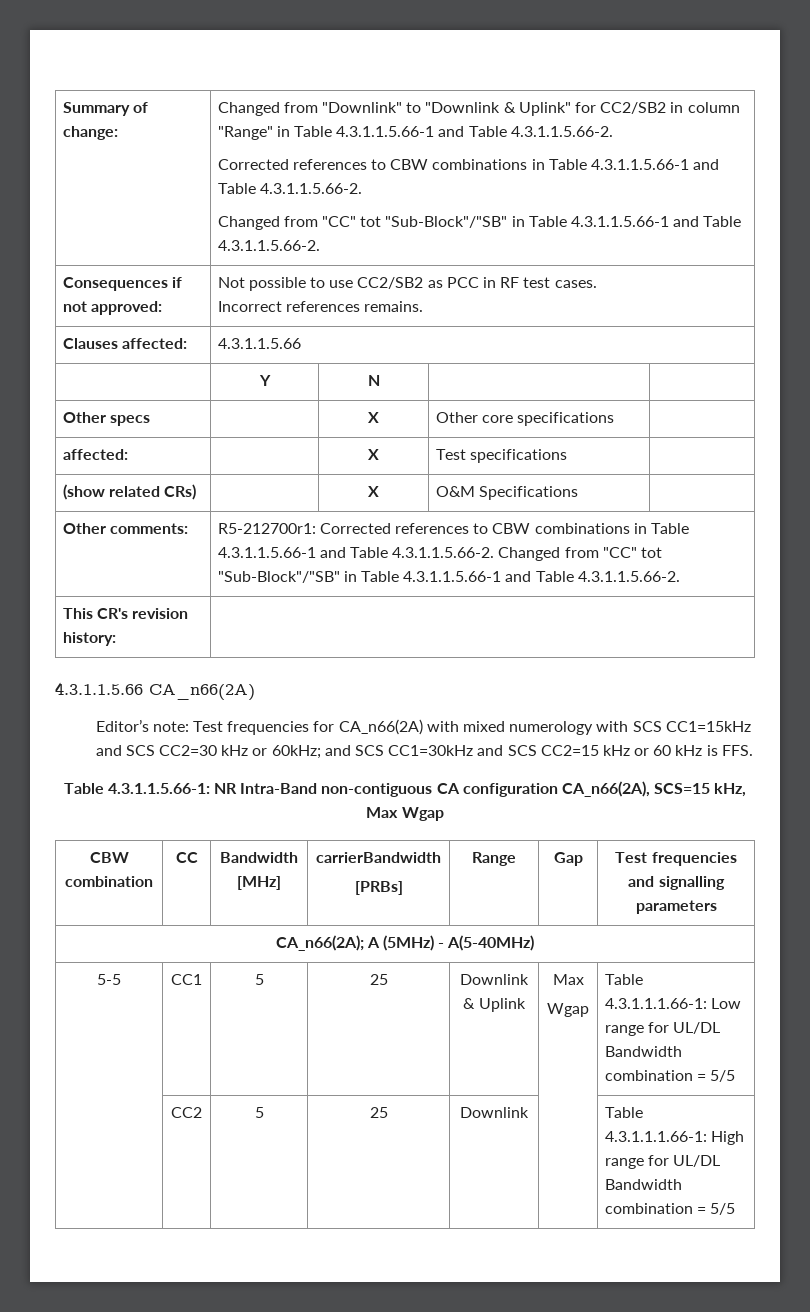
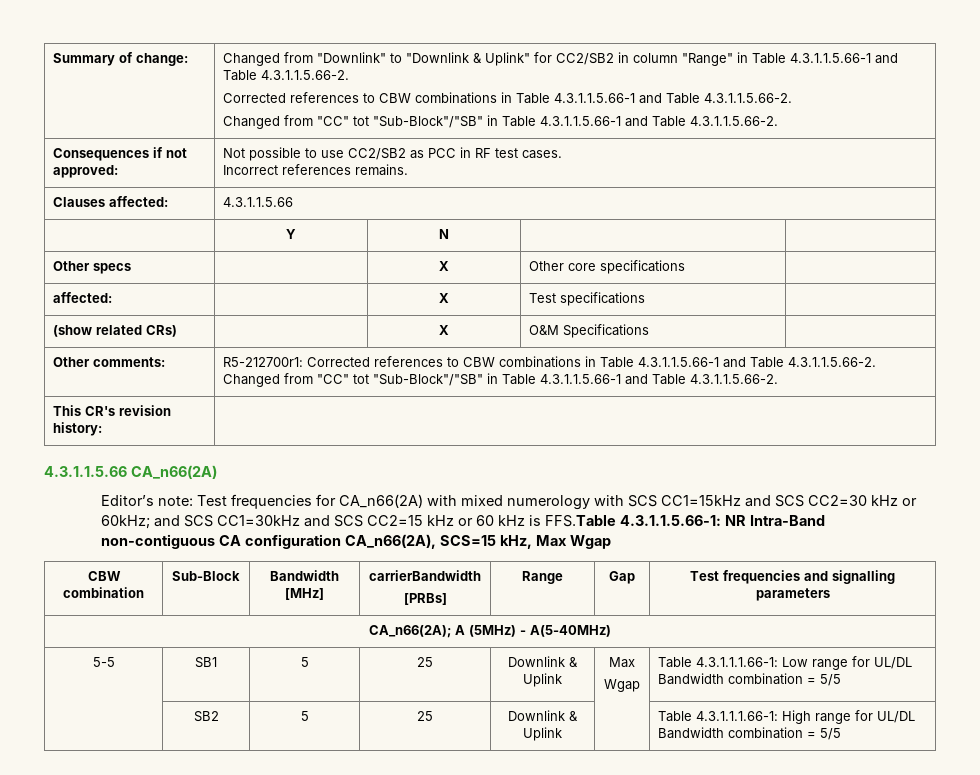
- Editor’s note: Test frequencies for CA_n66(2A) with mixed numerology with SCS CC1=15kHz and SCS CC2=30 kHz or 60kHz; and SCS CC1=30kHz and SCS CC2=15 kHz or 60 kHz is FFS.
- Table 4.3.1.1.5.66-1: NR Intra-Band non-contiguous CA configuration CA_n66(2A), SCS=15 kHz, Max Wgap
+ Editor’s note: Test frequencies for CA_n66(2A) with mixed numerology with SCS CC1=15kHz and SCS CC2=30 kHz or 60kHz; and SCS CC1=30kHz and SCS CC2=15 kHz or 60 kHz is FFS.Table 4.3.1.1.5.66-1: NR Intra-Band non-contiguous CA configuration CA_n66(2A), SCS=15 kHz, Max Wgap
- CBW combination | CC | Bandwidth [MHz] | carrierBandwidth
+ CBW combination | Sub-Block | Bandwidth [MHz] | carrierBandwidth
- 5-5 | CC1 | 5 | 25 | Downlink & Uplink | Max
+ 5-5 | SB1 | 5 | 25 | Downlink & Uplink | Max
- | CC2 | 5 | 25 | Downlink | | Table 4.3.1.1.1.66-1: High range for UL/DL Bandwidth combination = 5/5
+ | SB2 | 5 | 25 | Downlink & Uplink | | Table 4.3.1.1.1.66-1: High range for UL/DL Bandwidth combination = 5/5

